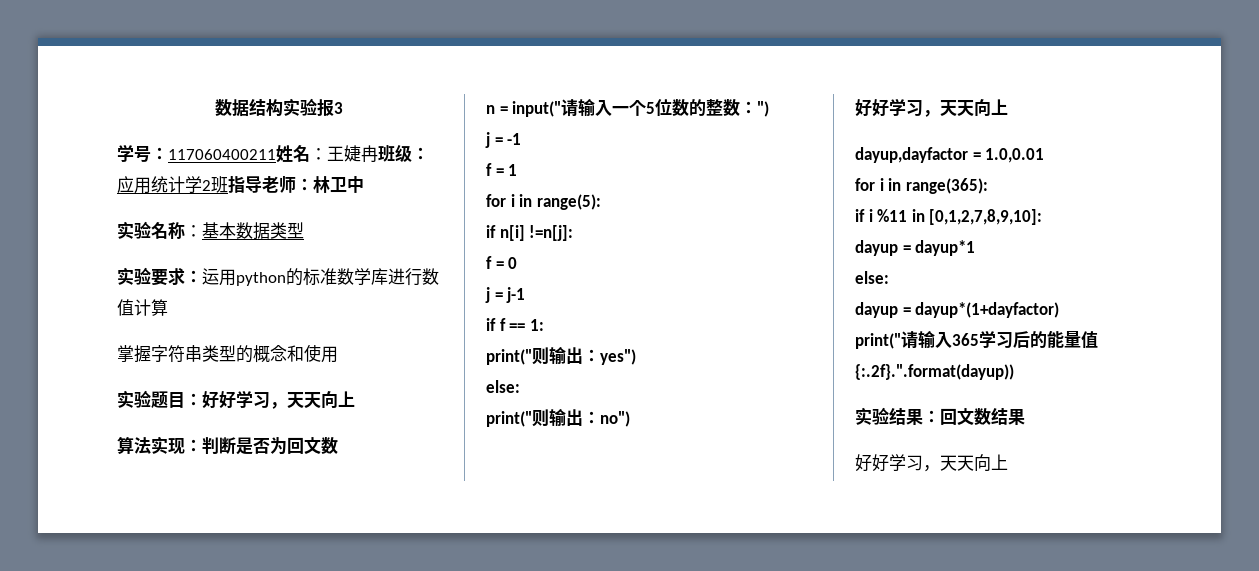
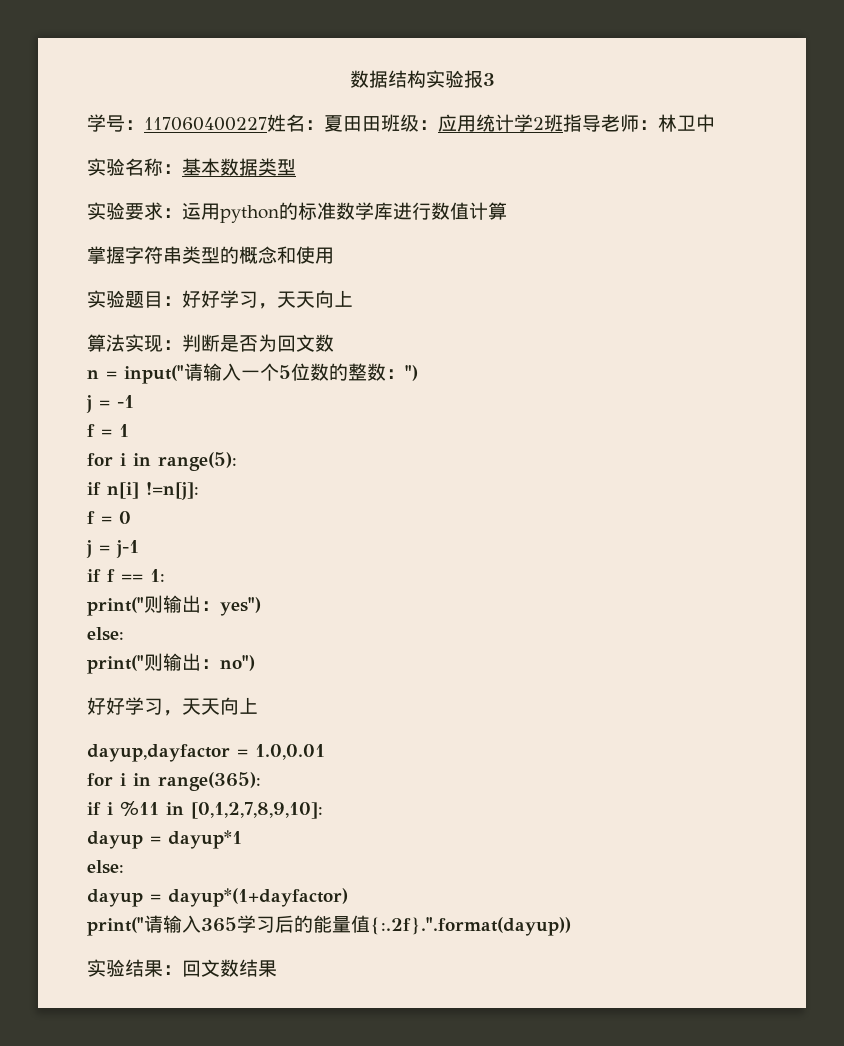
- 学号：117060400211姓名：王婕冉班级：应用统计学2班指导老师：林卫中
+ 学号：117060400227姓名：夏田田班级：应用统计学2班指导老师：林卫中
  实验结果：回文数结果
- 好好学习，天天向上

